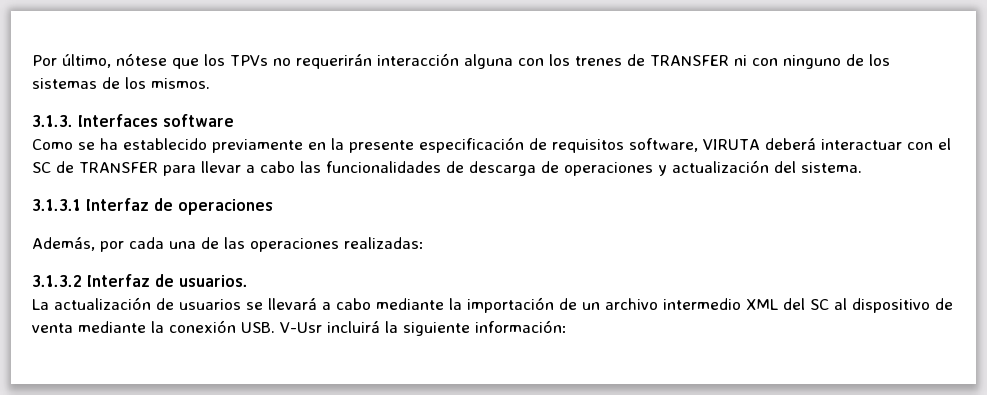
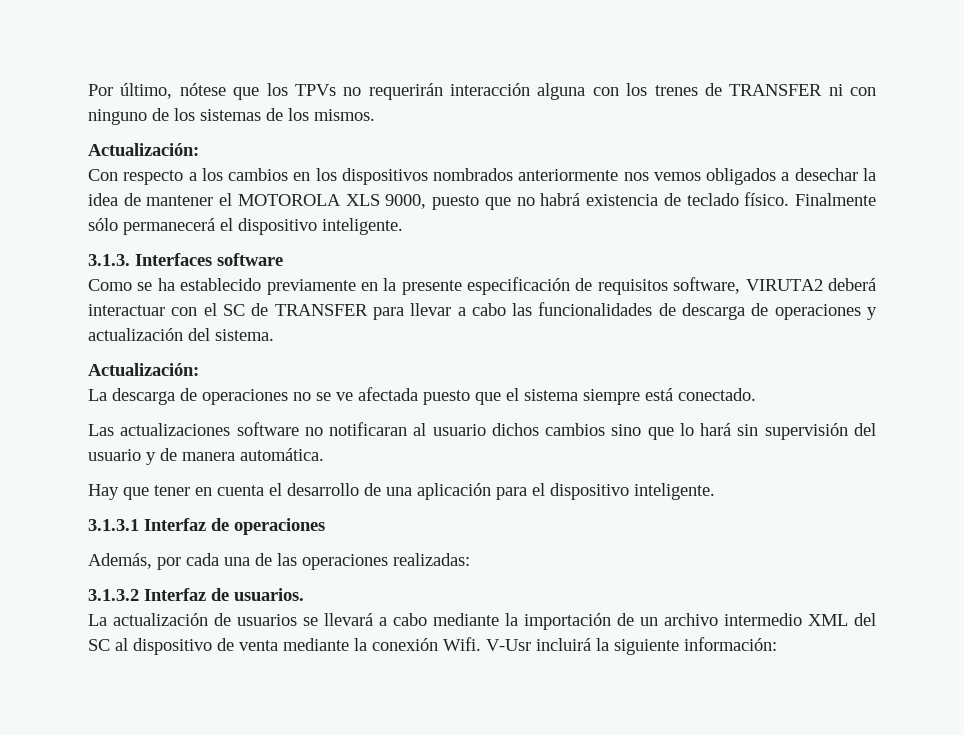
  Por último, nótese que los TPVs no requerirán interacción alguna con los trenes de TRANSFER ni con ninguno de los sistemas de los mismos.
+ Actualización:
+ Con respecto a los cambios en los dispositivos nombrados anteriormente nos vemos obligados a desechar la idea de mantener el MOTOROLA XLS 9000, puesto que no habrá existencia de teclado físico. Finalmente sólo permanecerá el dispositivo inteligente.
- Como se ha establecido previamente en la presente especificación de requisitos software, VIRUTA deberá interactuar con el SC de TRANSFER para llevar a cabo las funcionalidades de descarga de operaciones y actualización del sistema.
+ Como se ha establecido previamente en la presente especificación de requisitos software, VIRUTA2 deberá interactuar con el SC de TRANSFER para llevar a cabo las funcionalidades de descarga de operaciones y actualización del sistema.
+ Actualización:
+ La descarga de operaciones no se ve afectada puesto que el sistema siempre está conectado.
+ Las actualizaciones software no notificaran al usuario dichos cambios sino que lo hará sin supervisión del usuario y de manera automática.
+ Hay que tener en cuenta el desarrollo de una aplicación para el dispositivo inteligente.
- La actualización de usuarios se llevará a cabo mediante la importación de un archivo intermedio XML del SC al dispositivo de venta mediante la conexión USB. V-Usr incluirá la siguiente información:
+ La actualización de usuarios se llevará a cabo mediante la importación de un archivo intermedio XML del SC al dispositivo de venta mediante la conexión Wifi. V-Usr incluirá la siguiente información:

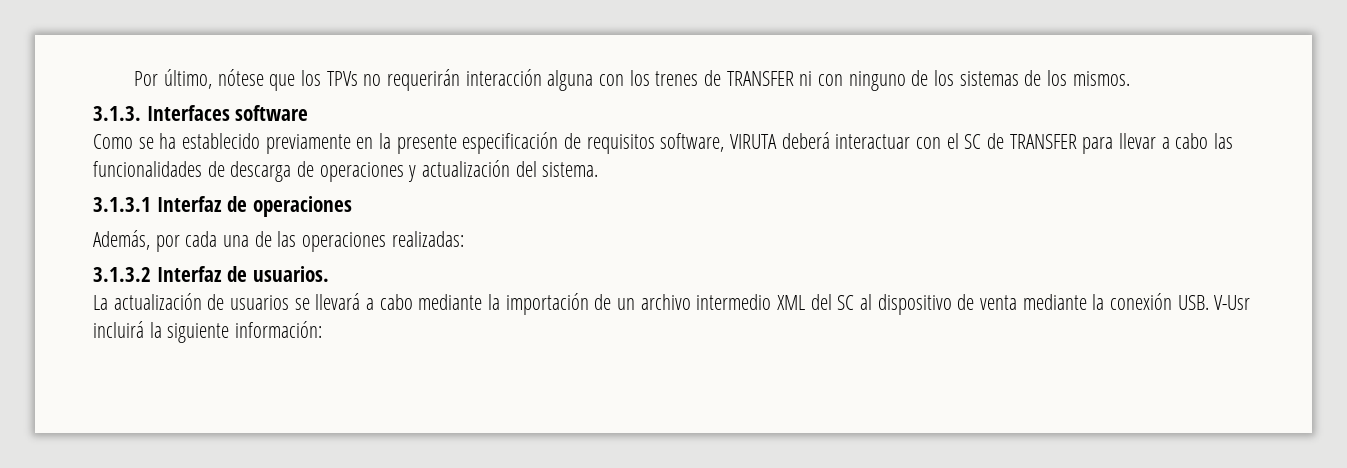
  Por último, nótese que los TPVs no requerirán interacción alguna con los trenes de TRANSFER ni con ninguno de los sistemas de los mismos.
- Actualización:
- Con respecto a los cambios en los dispositivos nombrados anteriormente nos vemos obligados a desechar la idea de mantener el MOTOROLA XLS 9000, puesto que no habrá existencia de teclado físico. Finalmente sólo permanecerá el dispositivo inteligente.
- Como se ha establecido previamente en la presente especificación de requisitos software, VIRUTA2 deberá interactuar con el SC de TRANSFER para llevar a cabo las funcionalidades de descarga de operaciones y actualización del sistema.
- Actualización:
- La descarga de operaciones no se ve afectada puesto que el sistema siempre está conectado.
- Las actualizaciones software no notificaran al usuario dichos cambios sino que lo hará sin supervisión del usuario y de manera automática.
- Hay que tener en cuenta el desarrollo de una aplicación para el dispositivo inteligente.
+ Como se ha establecido previamente en la presente especificación de requisitos software, VIRUTA deberá interactuar con el SC de TRANSFER para llevar a cabo las funcionalidades de descarga de operaciones y actualización del sistema.
- La actualización de usuarios se llevará a cabo mediante la importación de un archivo intermedio XML del SC al dispositivo de venta mediante la conexión Wifi. V-Usr incluirá la siguiente información:
+ La actualización de usuarios se llevará a cabo mediante la importación de un archivo intermedio XML del SC al dispositivo de venta mediante la conexión USB. V-Usr incluirá la siguiente información:

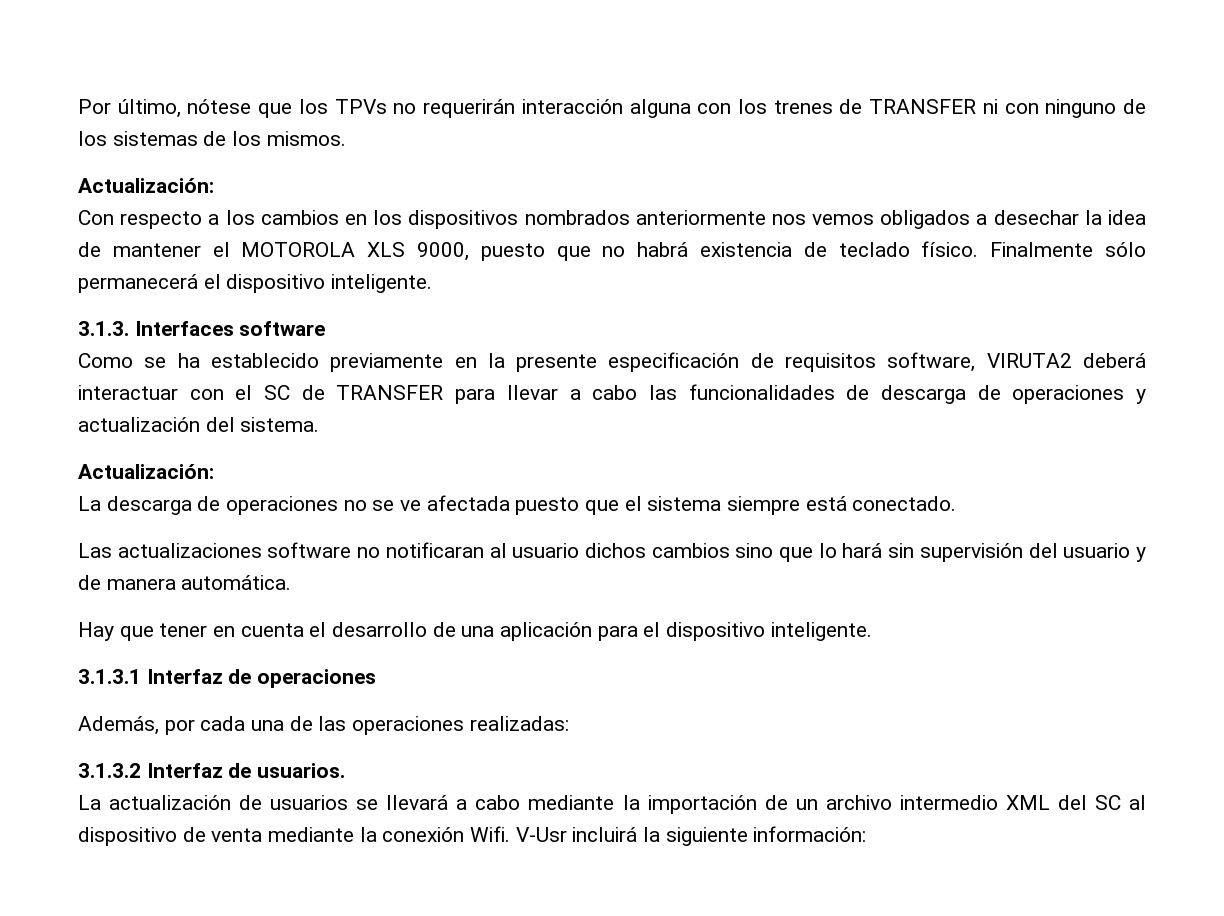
  Por último, nótese que los TPVs no requerirán interacción alguna con los trenes de TRANSFER ni con ninguno de los sistemas de los mismos.
+ Actualización:
+ Con respecto a los cambios en los dispositivos nombrados anteriormente nos vemos obligados a desechar la idea de mantener el MOTOROLA XLS 9000, puesto que no habrá existencia de teclado físico. Finalmente sólo permanecerá el dispositivo inteligente.
- Como se ha establecido previamente en la presente especificación de requisitos software, VIRUTA deberá interactuar con el SC de TRANSFER para llevar a cabo las funcionalidades de descarga de operaciones y actualización del sistema.
+ Como se ha establecido previamente en la presente especificación de requisitos software, VIRUTA2 deberá interactuar con el SC de TRANSFER para llevar a cabo las funcionalidades de descarga de operaciones y actualización del sistema.
+ Actualización:
+ La descarga de operaciones no se ve afectada puesto que el sistema siempre está conectado.
+ Las actualizaciones software no notificaran al usuario dichos cambios sino que lo hará sin supervisión del usuario y de manera automática.
+ Hay que tener en cuenta el desarrollo de una aplicación para el dispositivo inteligente.
- La actualización de usuarios se llevará a cabo mediante la importación de un archivo intermedio XML del SC al dispositivo de venta mediante la conexión USB. V-Usr incluirá la siguiente información:
+ La actualización de usuarios se llevará a cabo mediante la importación de un archivo intermedio XML del SC al dispositivo de venta mediante la conexión Wifi. V-Usr incluirá la siguiente información:

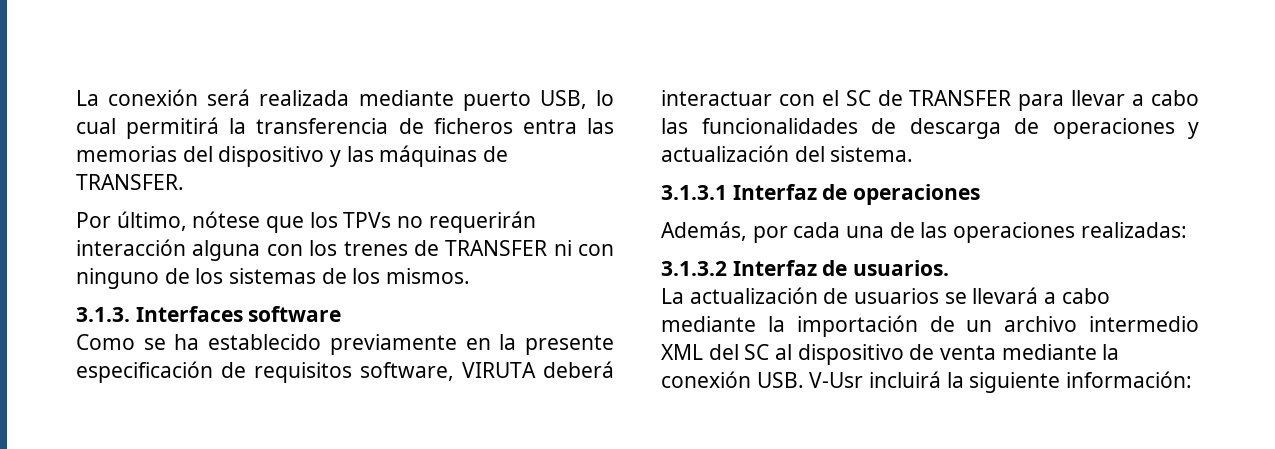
+ La conexión será realizada mediante puerto USB, lo cual permitirá la transferencia de ficheros entra las memorias del dispositivo y las máquinas de TRANSFER.
  Por último, nótese que los TPVs no requerirán interacción alguna con los trenes de TRANSFER ni con ninguno de los sistemas de los mismos.
- Actualización:
- Con respecto a los cambios en los dispositivos nombrados anteriormente nos vemos obligados a desechar la idea de mantener el MOTOROLA XLS 9000, puesto que no habrá existencia de teclado físico. Finalmente sólo permanecerá el dispositivo inteligente.
- Como se ha establecido previamente en la presente especificación de requisitos software, VIRUTA2 deberá interactuar con el SC de TRANSFER para llevar a cabo las funcionalidades de descarga de operaciones y actualización del sistema.
- Actualización:
- La descarga de operaciones no se ve afectada puesto que el sistema siempre está conectado.
- Las actualizaciones software no notificaran al usuario dichos cambios sino que lo hará sin supervisión del usuario y de manera automática.
- Hay que tener en cuenta el desarrollo de una aplicación para el dispositivo inteligente.
+ Como se ha establecido previamente en la presente especificación de requisitos software, VIRUTA deberá interactuar con el SC de TRANSFER para llevar a cabo las funcionalidades de descarga de operaciones y actualización del sistema.
- La actualización de usuarios se llevará a cabo mediante la importación de un archivo intermedio XML del SC al dispositivo de venta mediante la conexión Wifi. V-Usr incluirá la siguiente información:
+ La actualización de usuarios se llevará a cabo mediante la importación de un archivo intermedio XML del SC al dispositivo de venta mediante la conexión USB. V-Usr incluirá la siguiente información:

